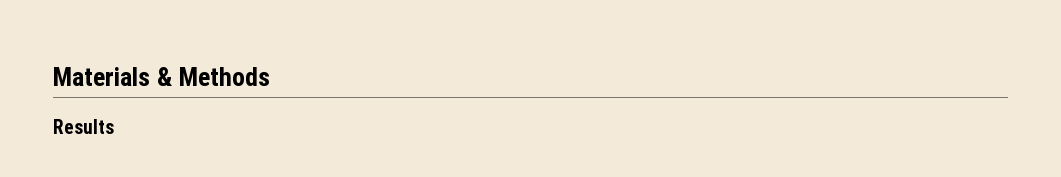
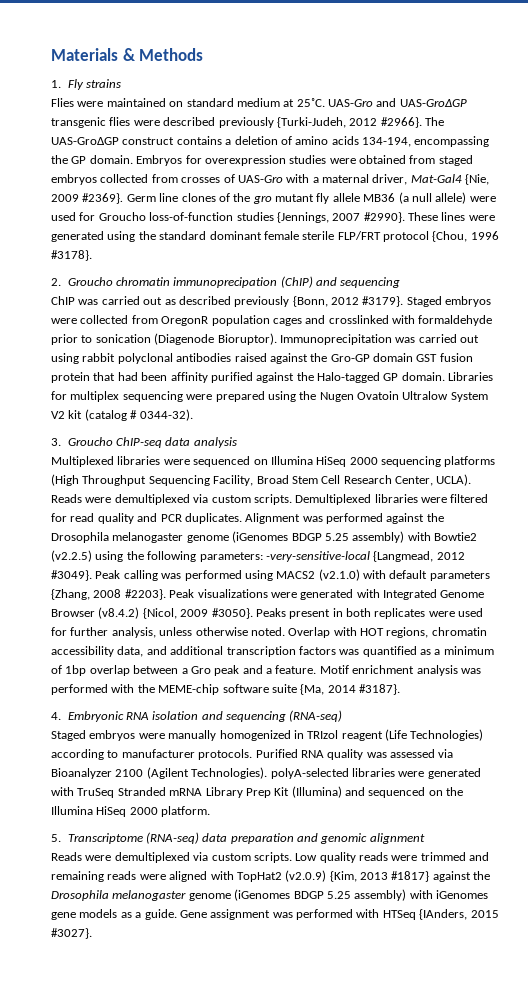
- Results
+ 1. Fly strains
+ Flies were maintained on standard medium at 25˚C. UAS-Gro and UAS-GroΔGP transgenic flies were described previously {Turki-Judeh, 2012 #2966}. The UAS-GroΔGP construct contains a deletion of amino acids 134-194, encompassing the GP domain. Embryos for overexpression studies were obtained from staged embryos collected from crosses of UAS-Gro with a maternal driver, Mat-Gal4 {Nie, 2009 #2369}. Germ line clones of the gro mutant fly allele MB36 (a null allele) were used for Groucho loss-of-function studies {Jennings, 2007 #2990}. These lines were generated using the standard dominant female sterile FLP/FRT protocol {Chou, 1996 #3178}.
+ 2. Groucho chromatin immunoprecipation (ChIP) and sequencing
+ ChIP was carried out as described previously {Bonn, 2012 #3179}. Staged embryos were collected from OregonR population cages and crosslinked with formaldehyde prior to sonication (Diagenode Bioruptor). Immunoprecipitation was carried out using rabbit polyclonal antibodies raised against the Gro-GP domain GST fusion protein that had been affinity purified against the Halo-tagged GP domain. Libraries for multiplex sequencing were prepared using the Nugen Ovatoin Ultralow System V2 kit (catalog # 0344-32).
+ 3. Groucho ChIP-seq data analysis
+ Multiplexed libraries were sequenced on Illumina HiSeq 2000 sequencing platforms (High Throughput Sequencing Facility, Broad Stem Cell Research Center, UCLA). Reads were demultiplexed via custom scripts. Demultiplexed libraries were filtered for read quality and PCR duplicates. Alignment was performed against the Drosophila melanogaster genome (iGenomes BDGP 5.25 assembly) with Bowtie2 (v2.2.5) using the following parameters: -very-sensitive-local {Langmead, 2012 #3049}. Peak calling was performed using MACS2 (v2.1.0) with default parameters {Zhang, 2008 #2203}. Peak visualizations were generated with Integrated Genome Browser (v8.4.2) {Nicol, 2009 #3050}. Peaks present in both replicates were used for further analysis, unless otherwise noted. Overlap with HOT regions, chromatin accessibility data, and additional transcription factors was quantified as a minimum of 1bp overlap between a Gro peak and a feature. Motif enrichment analysis was performed with the MEME-chip software suite {Ma, 2014 #3187}.
+ 4. Embryonic RNA isolation and sequencing (RNA-seq)
+ Staged embryos were manually homogenized in TRIzol reagent (Life Technologies) according to manufacturer protocols. Purified RNA quality was assessed via Bioanalyzer 2100 (Agilent Technologies). polyA-selected libraries were generated with TruSeq Stranded mRNA Library Prep Kit (Illumina) and sequenced on the Illumina HiSeq 2000 platform.
+ 5. Transcriptome (RNA-seq) data preparation and genomic alignment
+ Reads were demultiplexed via custom scripts. Low quality reads were trimmed and remaining reads were aligned with TopHat2 (v2.0.9) {Kim, 2013 #1817} against the Drosophila melanogaster genome (iGenomes BDGP 5.25 assembly) with iGenomes gene models as a guide. Gene assignment was performed with HTSeq {IAnders, 2015 #3027}.

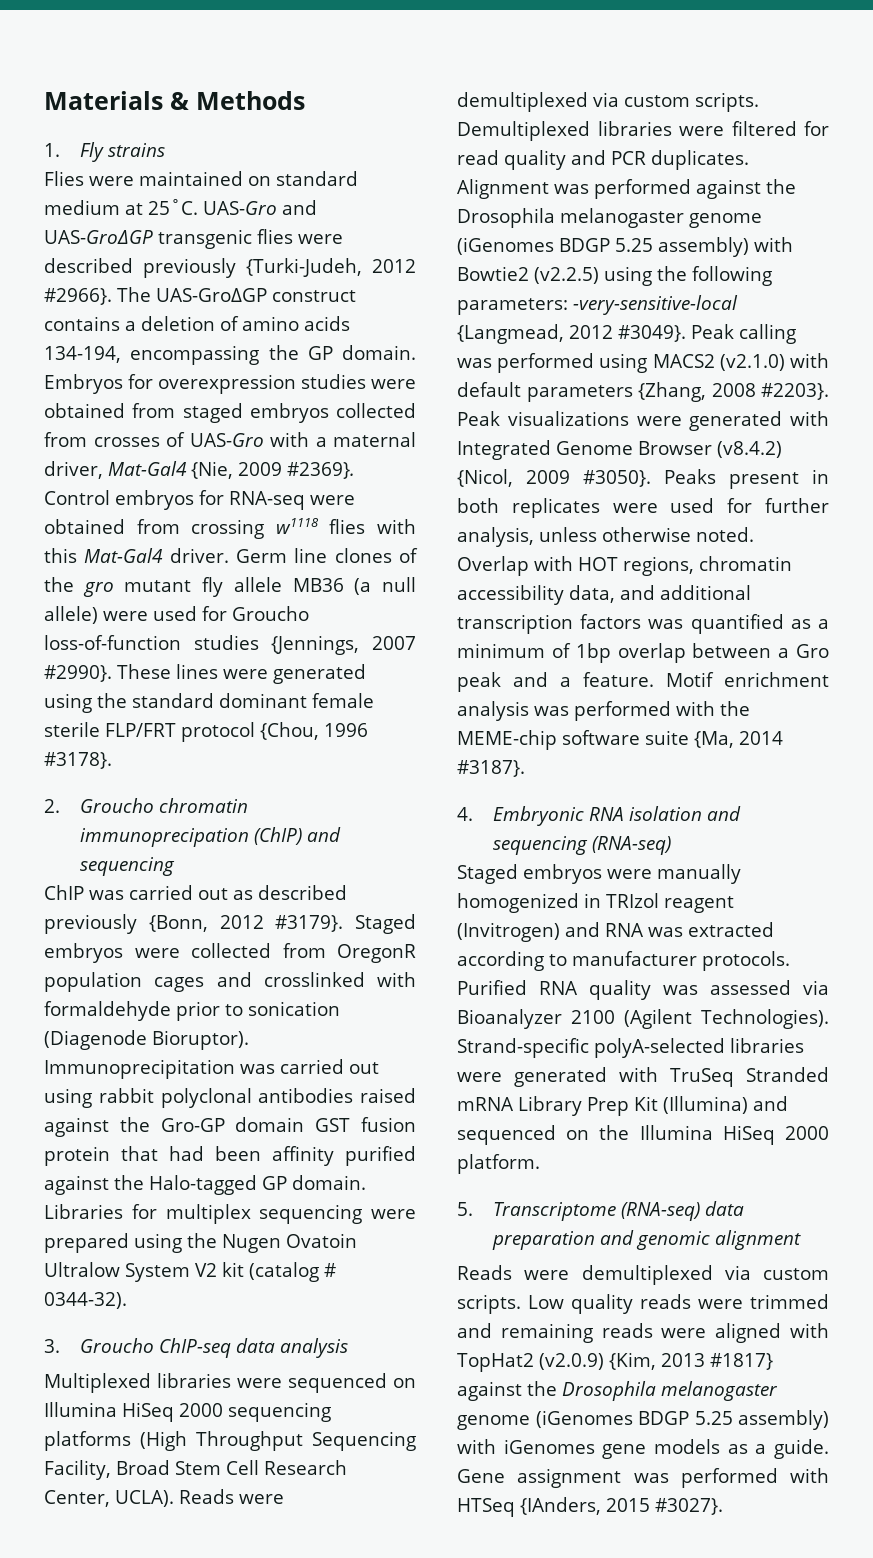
+ Control embryos for RNA-seq were obtained from crossing w1118 flies with this Mat-Gal4 driver.
- Staged embryos were manually homogenized in TRIzol reagent (Life Technologies) according to manufacturer protocols.
+ Staged embryos were manually homogenized in TRIzol reagent (Invitrogen) and RNA was extracted according to manufacturer protocols.
- Purified RNA quality was assessed via Bioanalyzer 2100 (Agilent Technologies). polyA-selected libraries were generated with TruSeq Stranded mRNA Library Prep Kit (Illumina) and sequenced on the Illumina HiSeq 2000 platform.
+ Purified RNA quality was assessed via Bioanalyzer 2100 (Agilent Technologies). Strand-specific polyA-selected libraries were generated with TruSeq Stranded mRNA Library Prep Kit (Illumina) and sequenced on the Illumina HiSeq 2000 platform.

